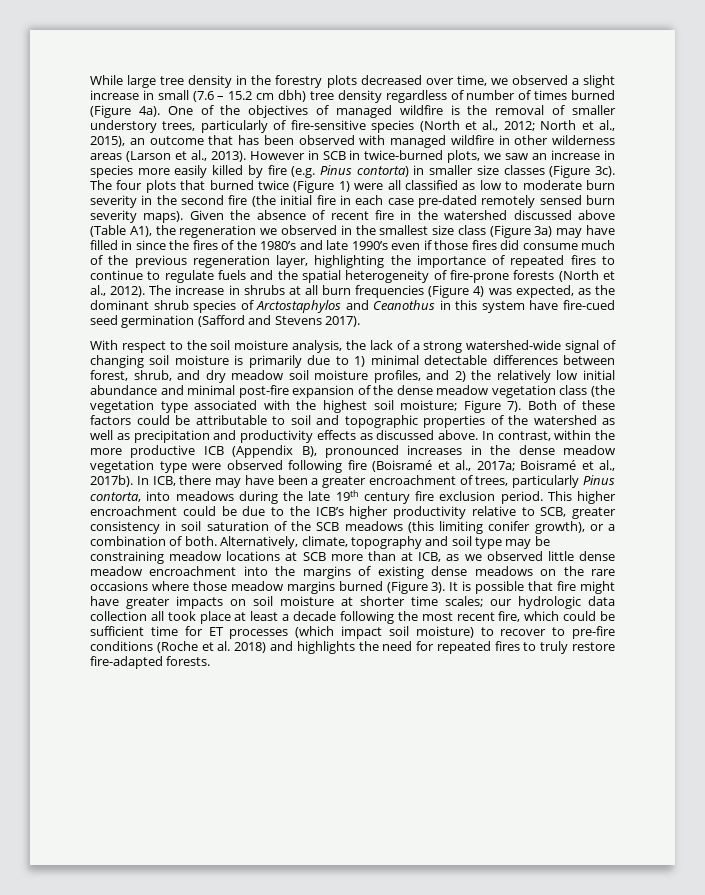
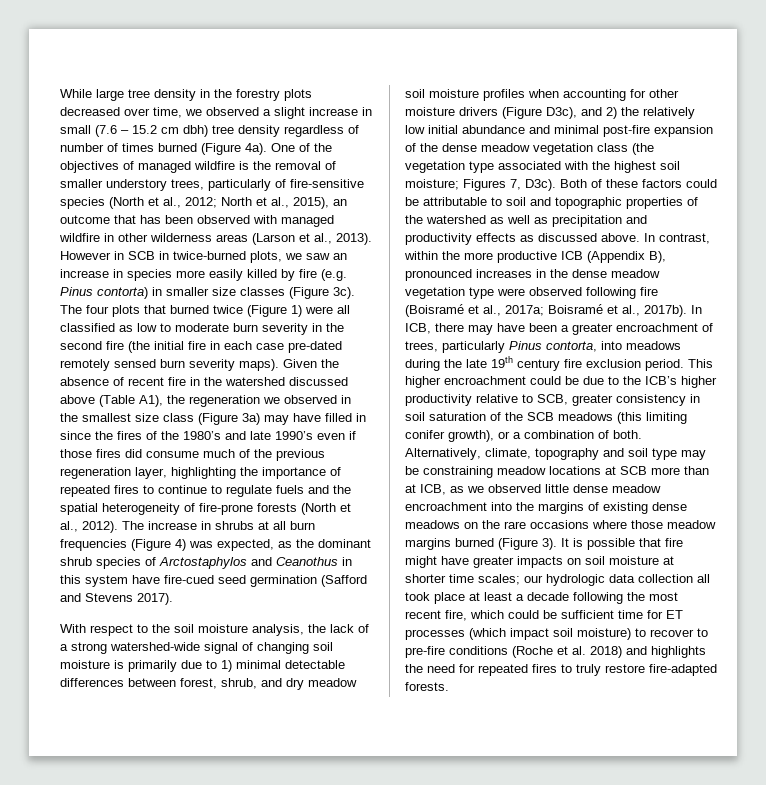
- With respect to the soil moisture analysis, the lack of a strong watershed-wide signal of changing soil moisture is primarily due to 1) minimal detectable differences between forest, shrub, and dry meadow soil moisture profiles, and 2) the relatively low initial abundance and minimal post-fire expansion of the dense meadow vegetation class (the vegetation type associated with the highest soil moisture; Figure 7).
+ With respect to the soil moisture analysis, the lack of a strong watershed-wide signal of changing soil moisture is primarily due to 1) minimal detectable differences between forest, shrub, and dry meadow soil moisture profiles when accounting for other moisture drivers (Figure D3c), and 2) the relatively low initial abundance and minimal post-fire expansion of the dense meadow vegetation class (the vegetation type associated with the highest soil moisture; Figures 7, D3c).

